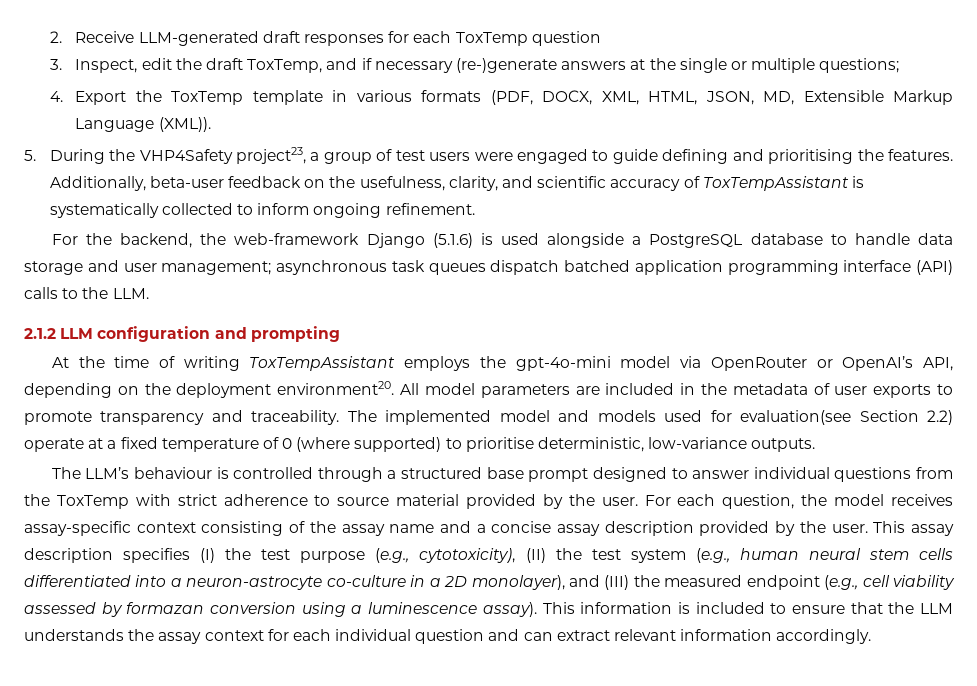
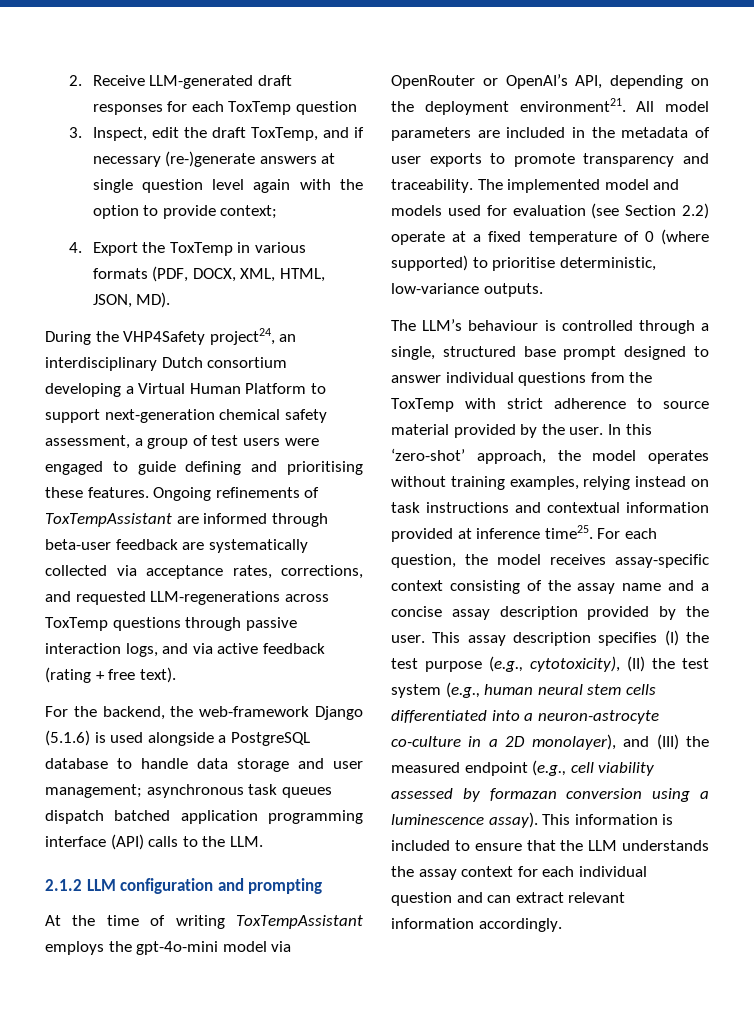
- 3. Inspect, edit the draft ToxTemp, and if necessary (re-)generate answers at the single or multiple questions;
+ 3. Inspect, edit the draft ToxTemp, and if necessary (re-)generate answers at single question level again with the option to provide context;
- 4. Export the ToxTemp template in various formats (PDF, DOCX, XML, HTML, JSON, MD, Extensible Markup Language (XML)).
- 5. During the VHP4Safety project23, a group of test users were engaged to guide defining and prioritising the features. Additionally, beta-user feedback on the usefulness, clarity, and scientific accuracy of ToxTempAssistant is systematically collected to inform ongoing refinement.
+ 4. Export the ToxTemp in various formats (PDF, DOCX, XML, HTML, JSON, MD).
+ During the VHP4Safety project24, an interdisciplinary Dutch consortium developing a Virtual Human Platform to support next-generation chemical safety assessment, a group of test users were engaged to guide defining and prioritising these features. Ongoing refinements of ToxTempAssistant are informed through beta-user feedback are systematically collected via acceptance rates, corrections, and requested LLM-regenerations across ToxTemp questions through passive interaction logs, and via active feedback (rating + free text).
- At the time of writing ToxTempAssistant employs the gpt-4o-mini model via OpenRouter or OpenAI’s API, depending on the deployment environment20.
+ At the time of writing ToxTempAssistant employs the gpt-4o-mini model via OpenRouter or OpenAI’s API, depending on the deployment environment21.
- The implemented model and models used for evaluation(see Section 2.2) operate at a fixed temperature of 0 (where supported) to prioritise deterministic, low-variance outputs.
+ The implemented model and models used for evaluation (see Section 2.2) operate at a fixed temperature of 0 (where supported) to prioritise deterministic, low-variance outputs.
- The LLM’s behaviour is controlled through a structured base prompt designed to answer individual questions from the ToxTemp with strict adherence to source material provided by the user.
+ The LLM’s behaviour is controlled through a single, structured base prompt designed to answer individual questions from the ToxTemp with strict adherence to source material provided by the user.
+ In this ‘zero-shot’ approach, the model operates without training examples, relying instead on task instructions and contextual information provided at inference time25.

